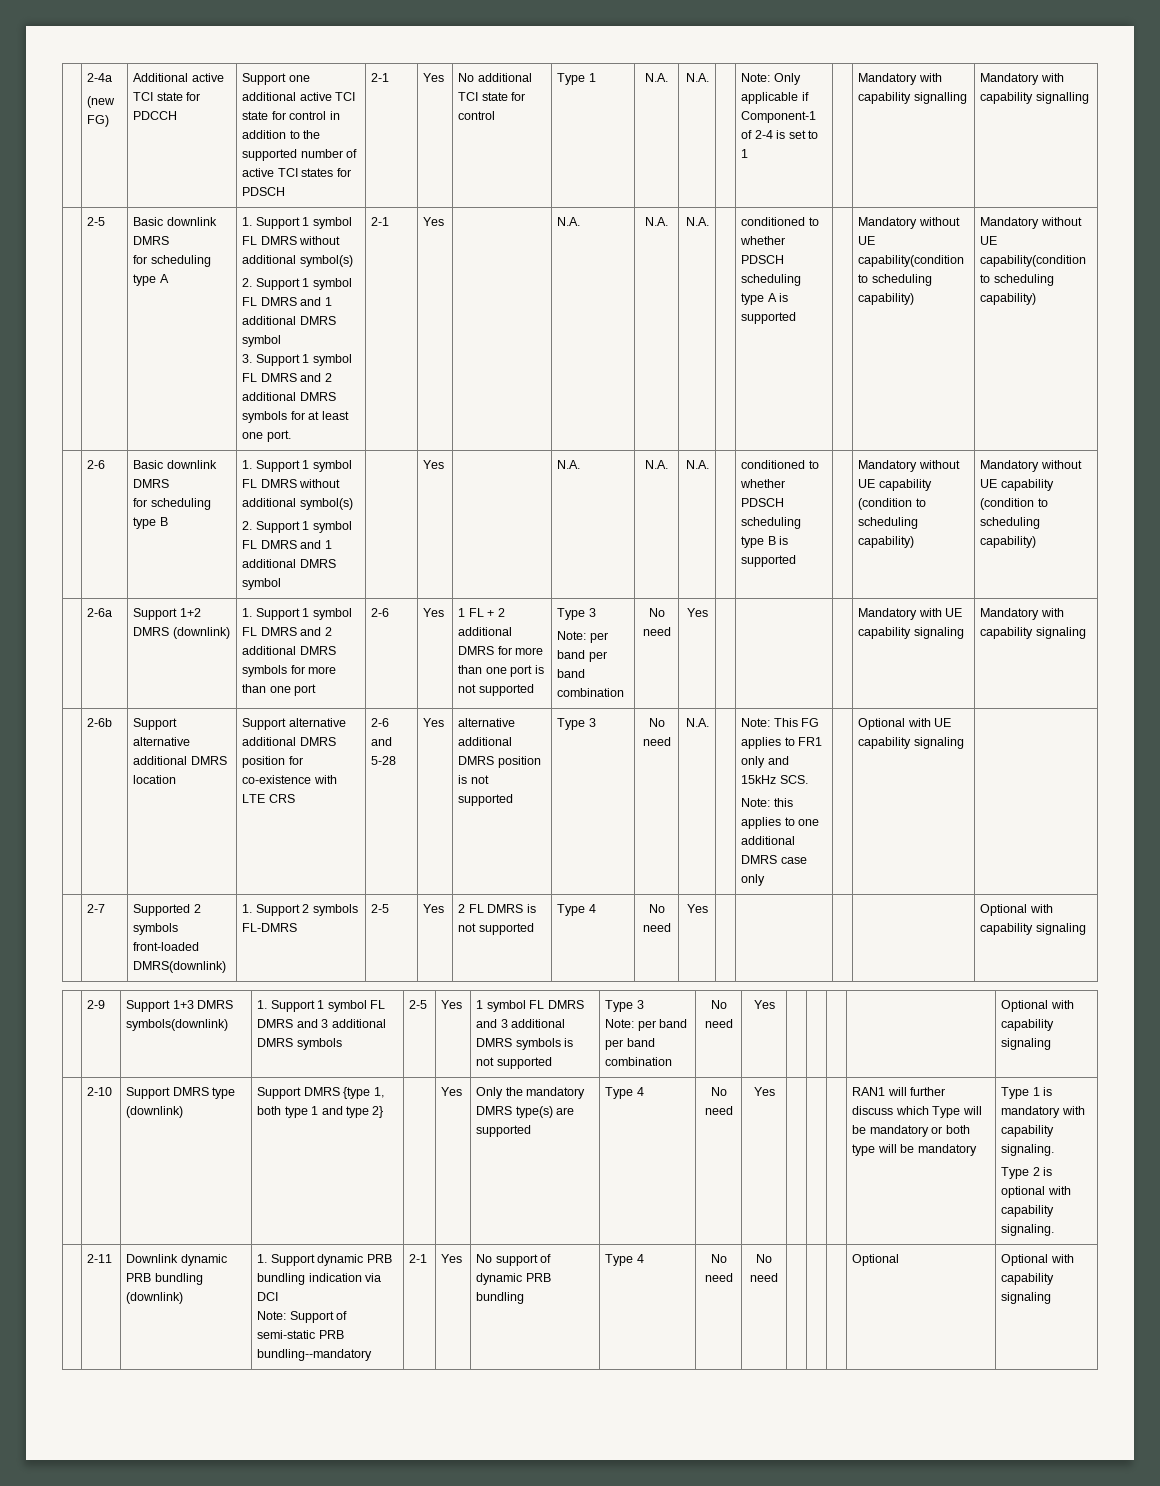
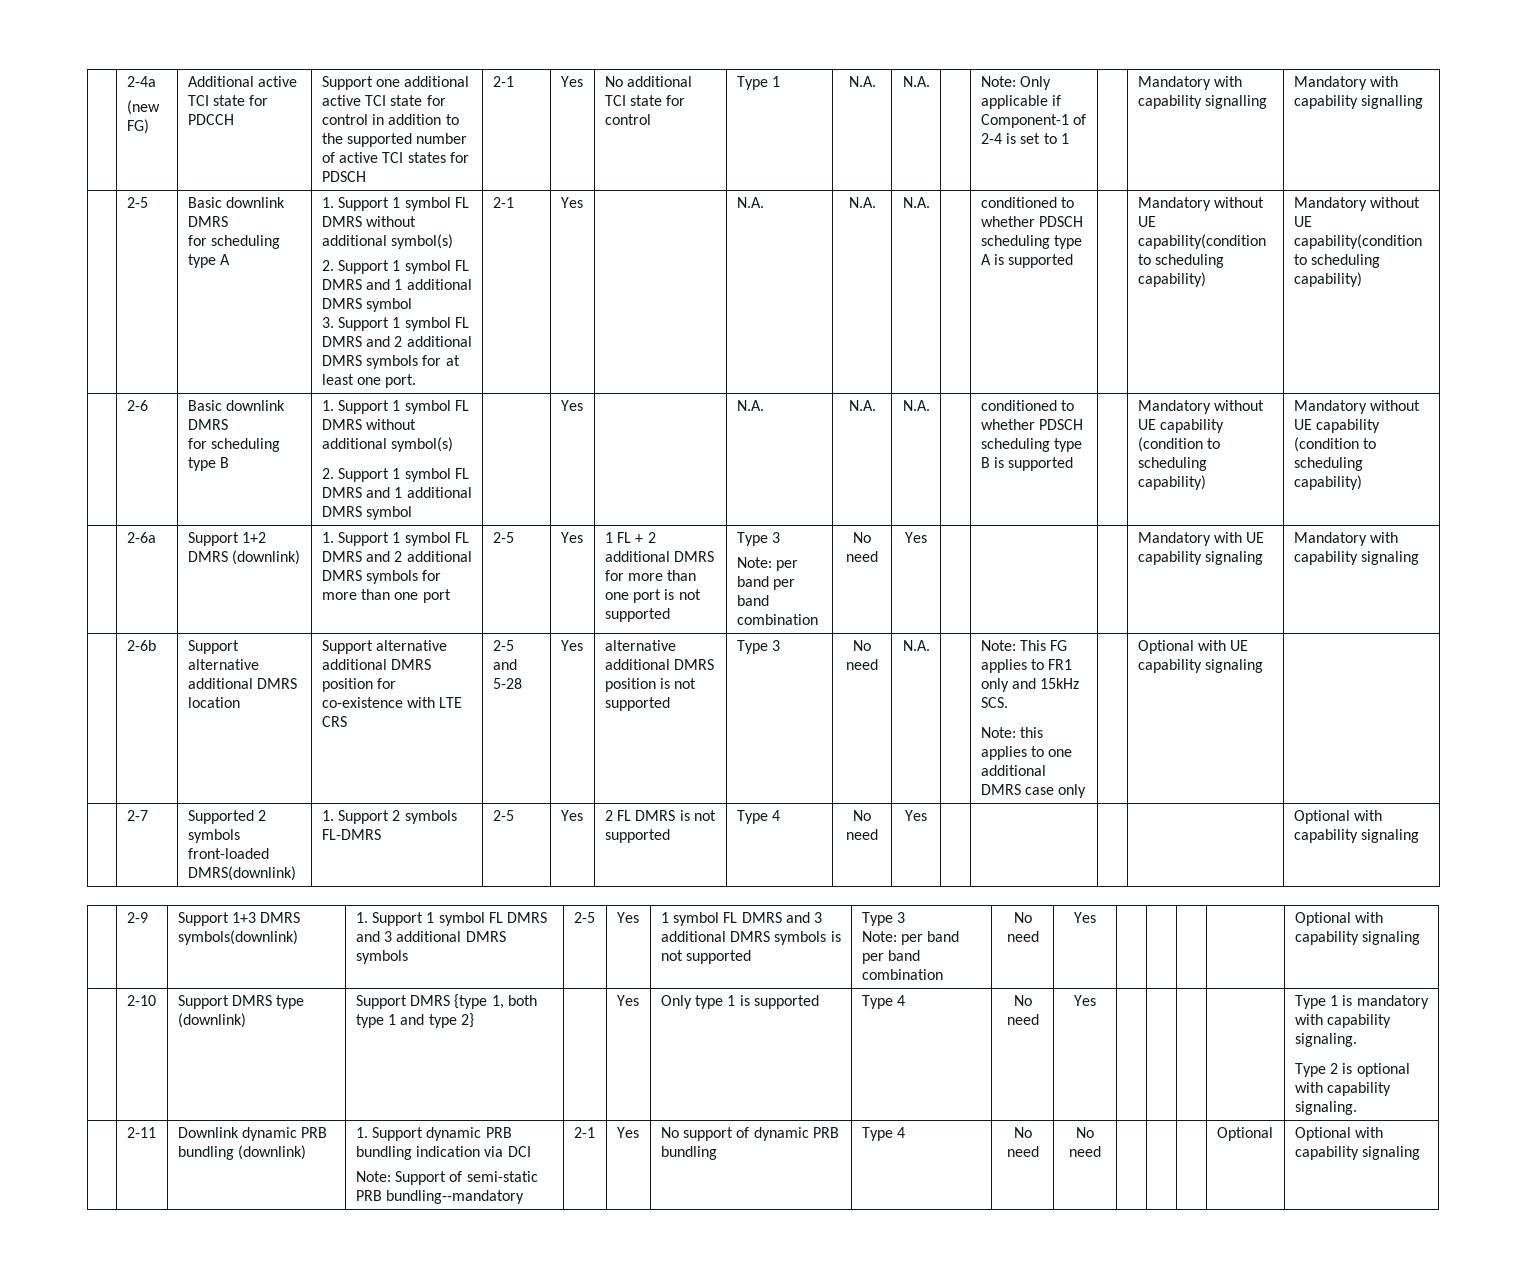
- 1. Support 1 symbol FL DMRS and 2 additional DMRS symbols for more than one port | 2-6
+ 1. Support 1 symbol FL DMRS and 2 additional DMRS symbols for more than one port | 2-5
- 2-6 and 5-28
+ 2-5 and 5-28
- Only the mandatory DMRS type(s) are supported | Type 4 | No need | Yes | | | | RAN1 will further discuss which Type will be mandatory or both type will be mandatory
+ Only type 1 is supported | Type 4 | No need | Yes

